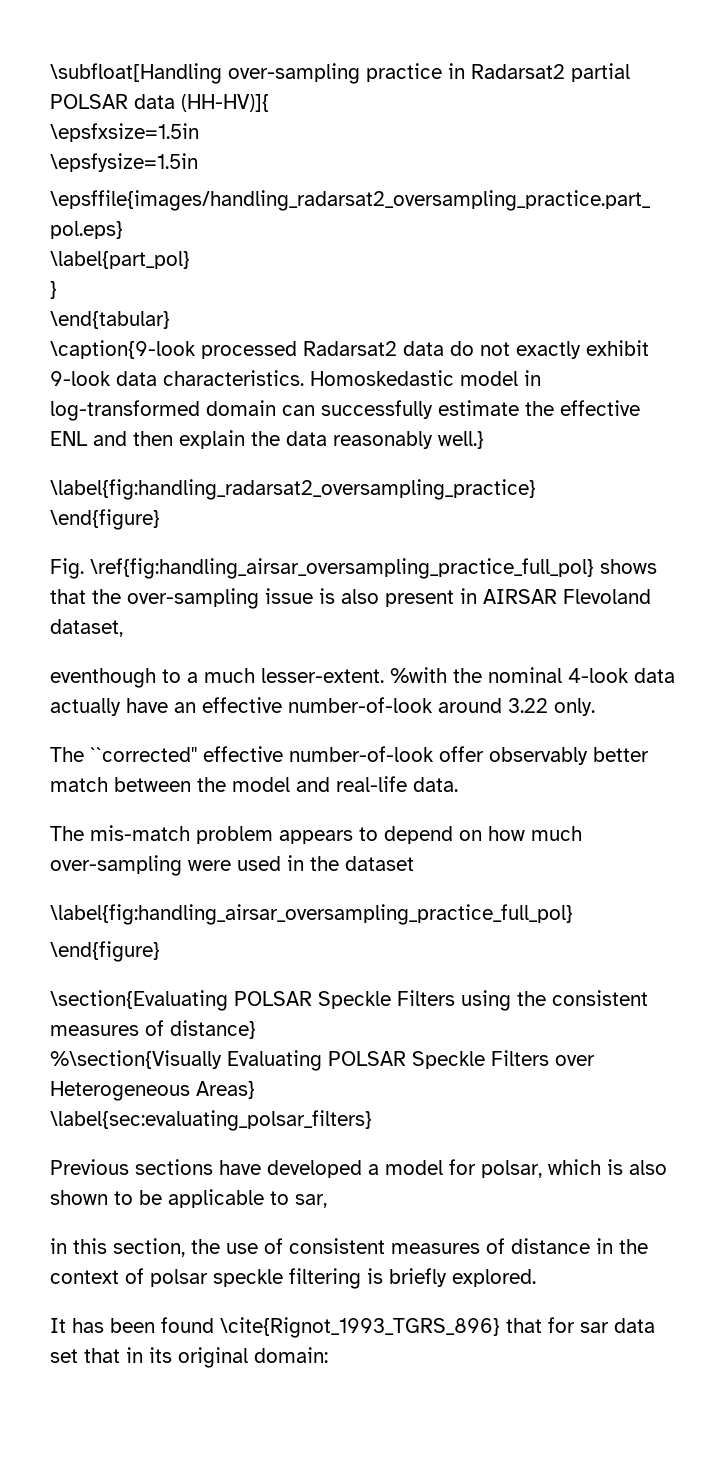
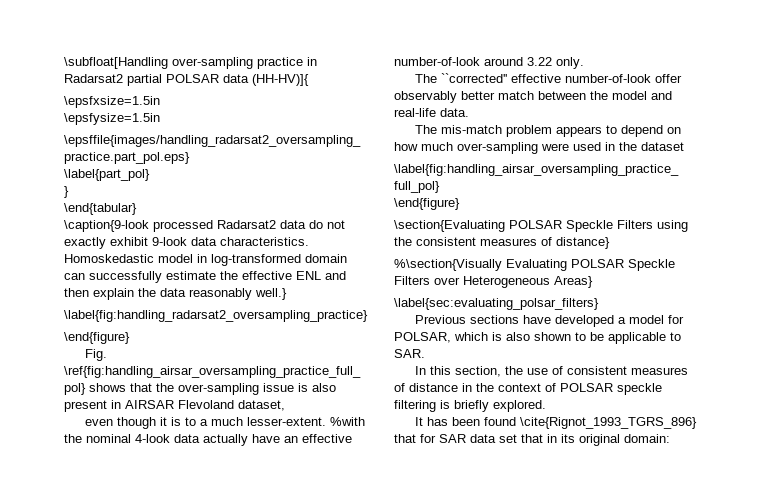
- eventhough to a much lesser-extent.
+ even though it is to a much lesser-extent.
- Previous sections have developed a model for polsar, which is also shown to be applicable to sar,
- in this section, the use of consistent measures of distance in the context of polsar speckle filtering is briefly explored.
+ Previous sections have developed a model for POLSAR, which is also shown to be applicable to SAR.
+ In this section, the use of consistent measures of distance in the context of POLSAR speckle filtering is briefly explored.
- It has been found \cite{Rignot_1993_TGRS_896} that for sar data set that in its original domain:
+ It has been found \cite{Rignot_1993_TGRS_896} that for SAR data set that in its original domain:

